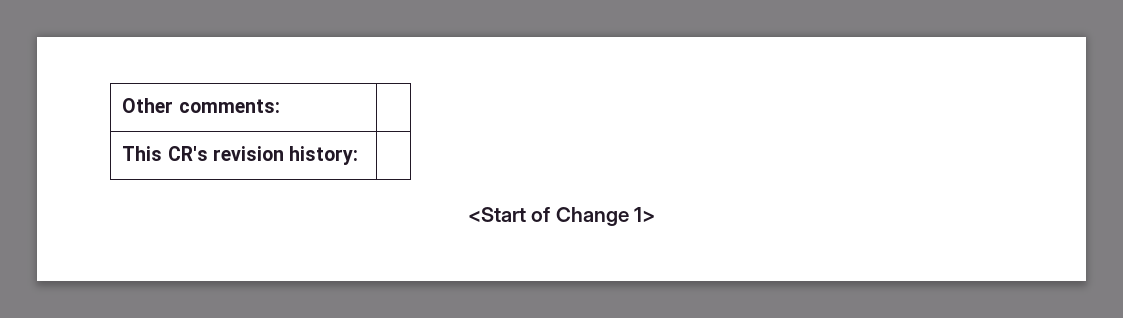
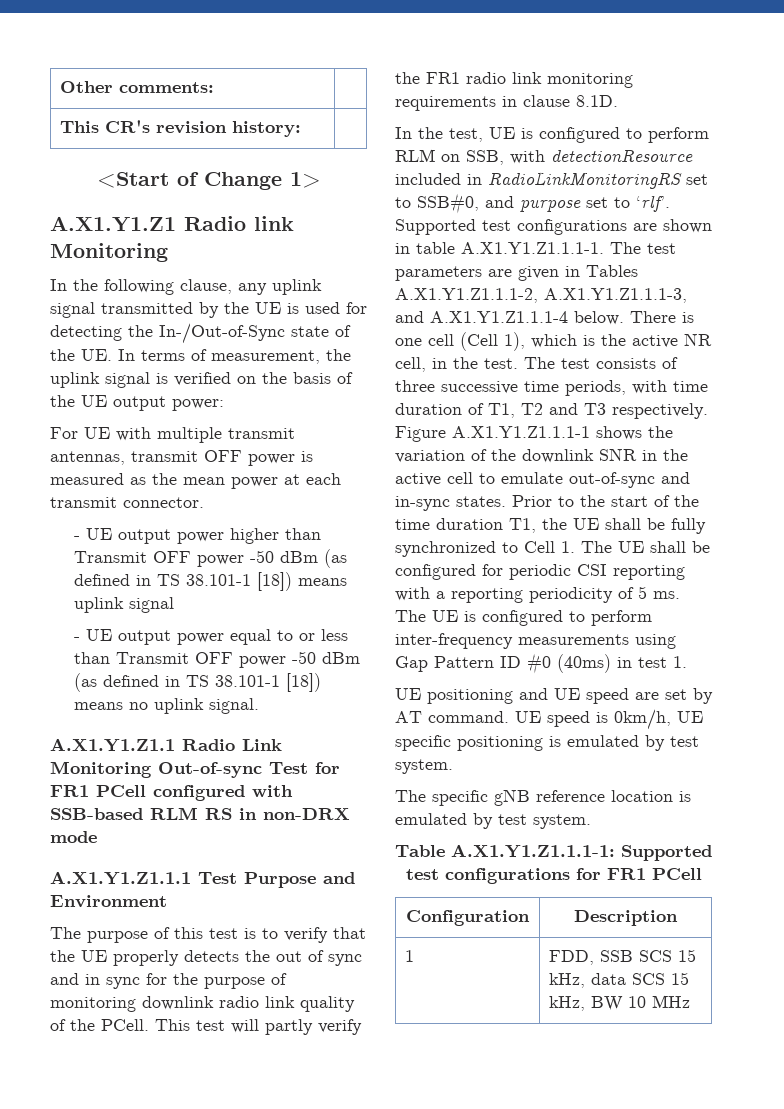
+ A.X1.Y1.Z1 Radio link Monitoring
+ In the following clause, any uplink signal transmitted by the UE is used for detecting the In-/Out-of-Sync state of the UE. In terms of measurement, the uplink signal is verified on the basis of the UE output power:
+ For UE with multiple transmit antennas, transmit OFF power is measured as the mean power at each transmit connector.
+ - UE output power higher than Transmit OFF power -50 dBm (as defined in TS 38.101-1 [18]) means uplink signal
+ - UE output power equal to or less than Transmit OFF power -50 dBm (as defined in TS 38.101-1 [18]) means no uplink signal.
+ A.X1.Y1.Z1.1 Radio Link Monitoring Out-of-sync Test for FR1 PCell configured with SSB-based RLM RS in non-DRX mode
+ A.X1.Y1.Z1.1.1 Test Purpose and Environment
+ The purpose of this test is to verify that the UE properly detects the out of sync and in sync for the purpose of monitoring downlink radio link quality of the PCell. This test will partly verify the FR1 radio link monitoring requirements in clause 8.1D.
+ In the test, UE is configured to perform RLM on SSB, with detectionResource included in RadioLinkMonitoringRS set to SSB#0, and purpose set to ‘rlf’. Supported test configurations are shown in table A.X1.Y1.Z1.1.1-1. The test parameters are given in Tables A.X1.Y1.Z1.1.1-2, A.X1.Y1.Z1.1.1-3, and A.X1.Y1.Z1.1.1-4 below. There is one cell (Cell 1), which is the active NR cell, in the test. The test consists of three successive time periods, with time duration of T1, T2 and T3 respectively. Figure A.X1.Y1.Z1.1.1-1 shows the variation of the downlink SNR in the active cell to emulate out-of-sync and in-sync states. Prior to the start of the time duration T1, the UE shall be fully synchronized to Cell 1. The UE shall be configured for periodic CSI reporting with a reporting periodicity of 5 ms. The UE is configured to perform inter-frequency measurements using Gap Pattern ID #0 (40ms) in test 1.
+ UE positioning and UE speed are set by AT command. UE speed is 0km/h, UE specific positioning is emulated by test system.
+ The specific gNB reference location is emulated by test system.
+ Table A.X1.Y1.Z1.1.1-1: Supported test configurations for FR1 PCell
+ Configuration | Description
+ 1 | FDD, SSB SCS 15 kHz, data SCS 15 kHz, BW 10 MHz

